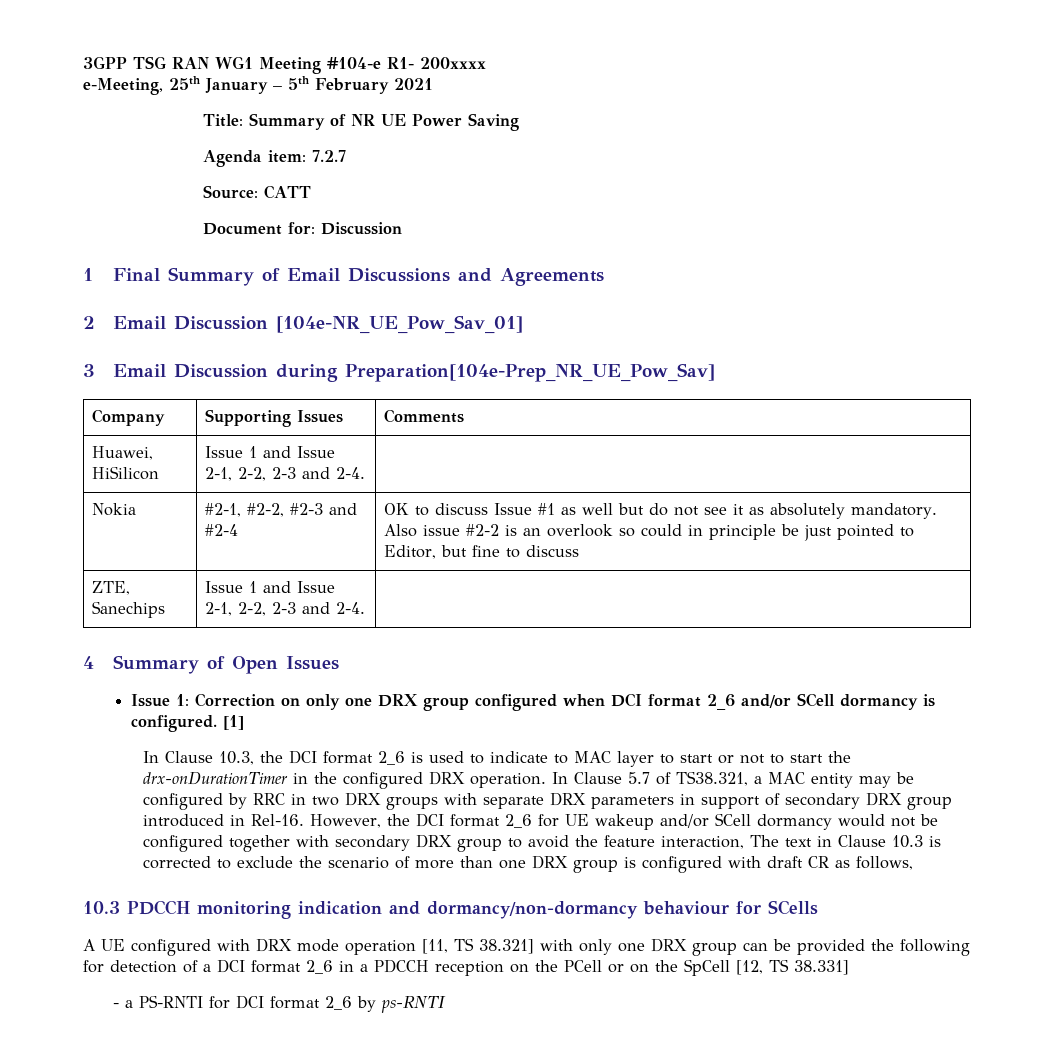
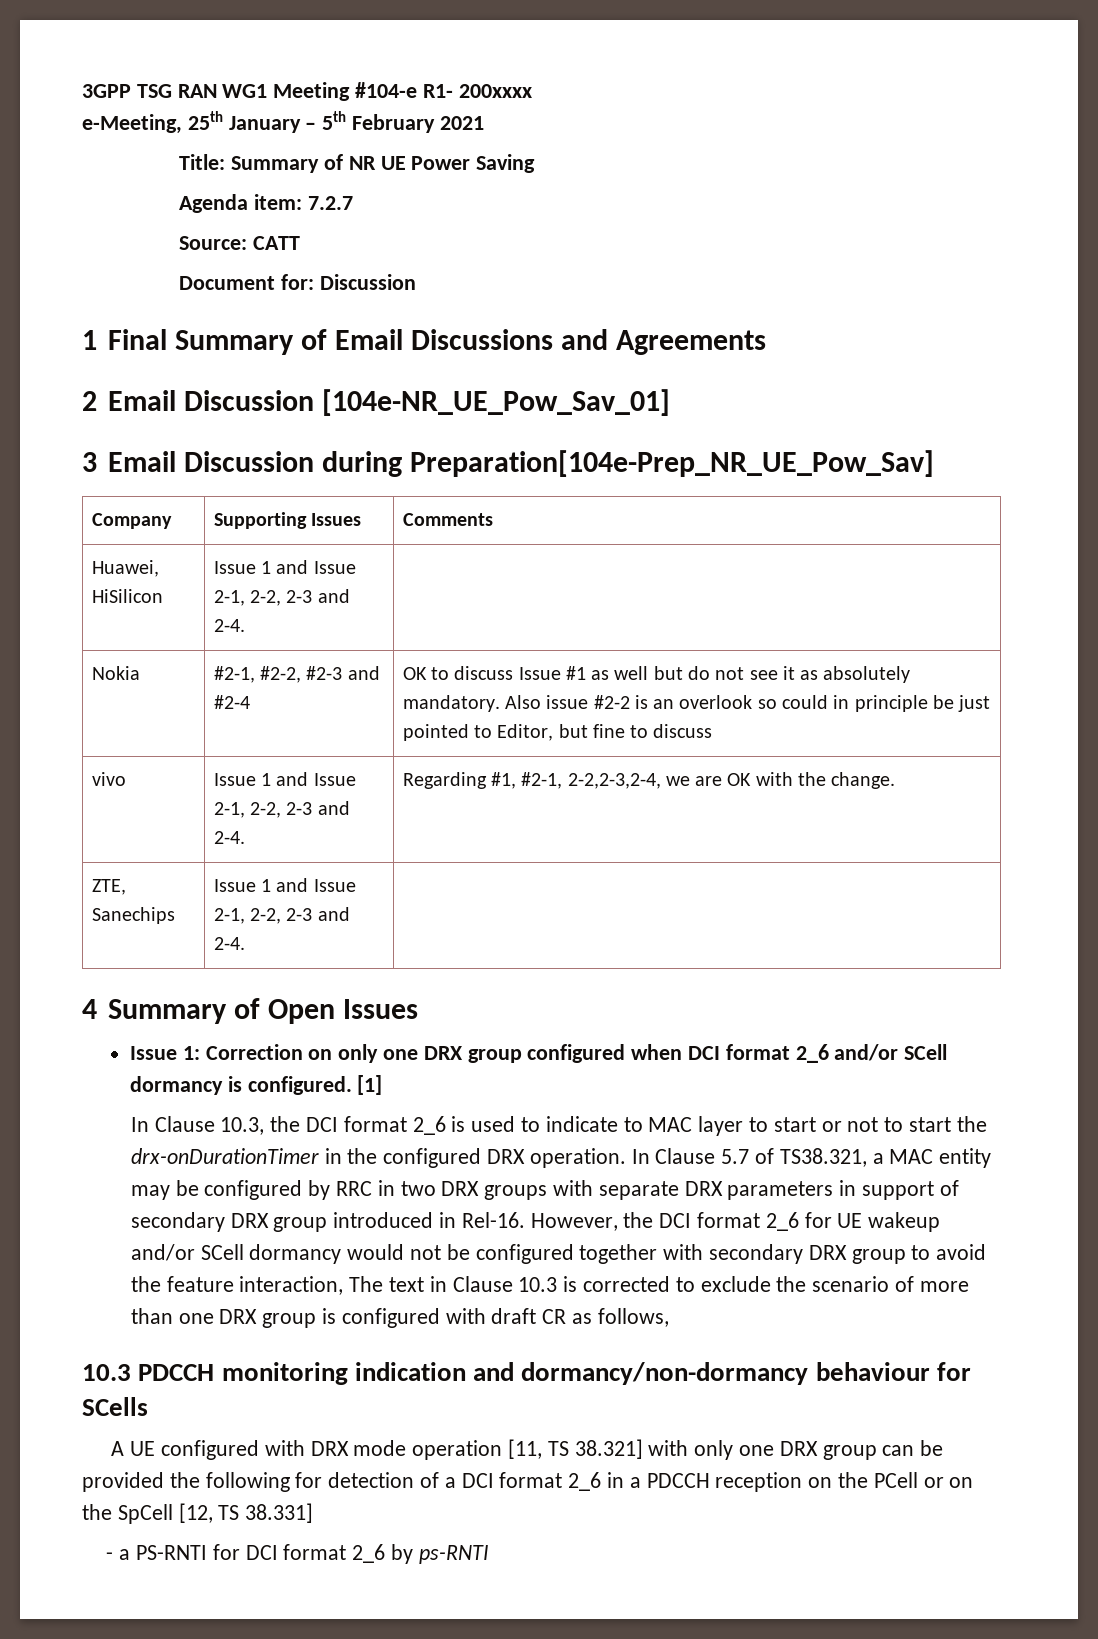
+ vivo | Issue 1 and Issue 2-1, 2-2, 2-3 and 2-4. | Regarding #1, #2-1, 2-2,2-3,2-4, we are OK with the change.

